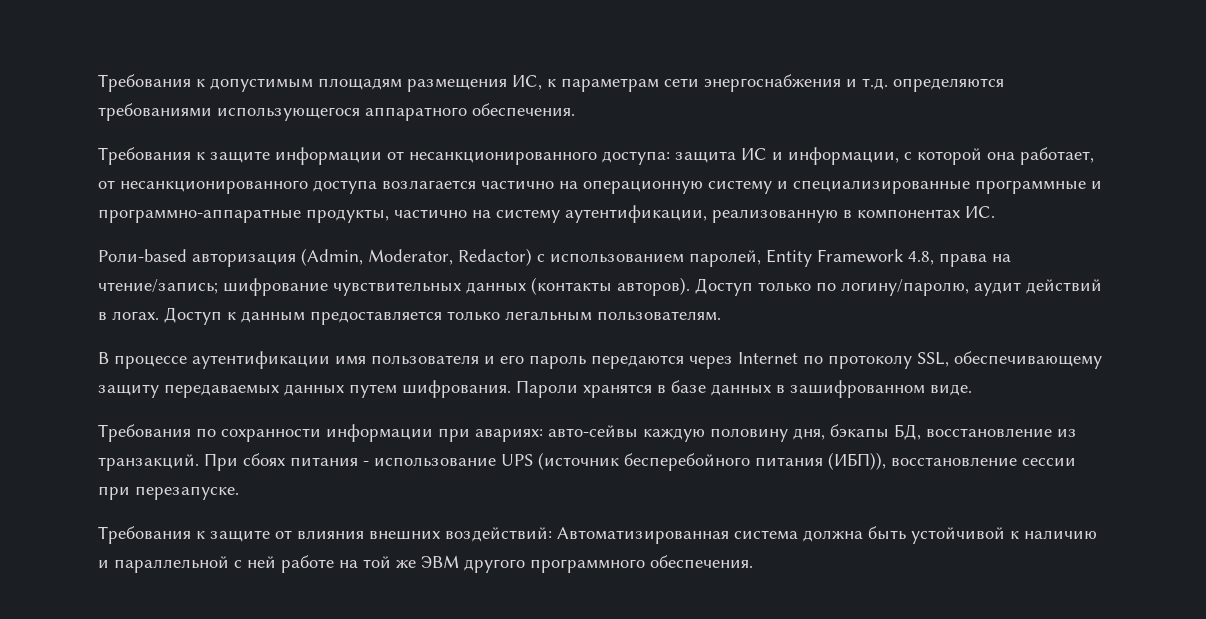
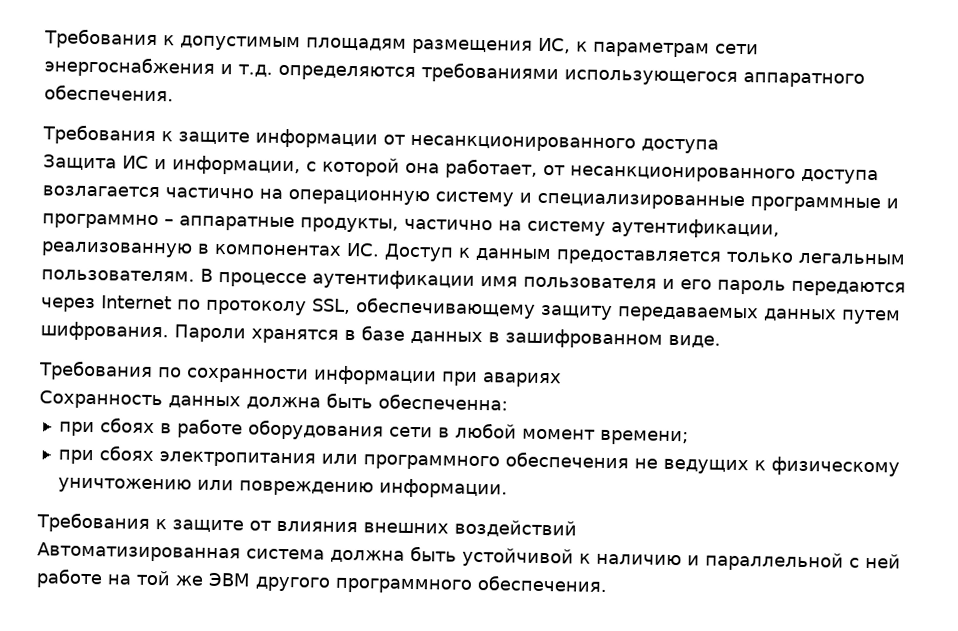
- Требования к защите информации от несанкционированного доступа: защита ИС и информации, с которой она работает, от несанкционированного доступа возлагается частично на операционную систему и специализированные программные и программно-аппаратные продукты, частично на систему аутентификации, реализованную в компонентах ИС.
- Роли-based авторизация (Admin, Moderator, Redactor) с использованием паролей, Entity Framework 4.8, права на чтение/запись; шифрование чувствительных данных (контакты авторов). Доступ только по логину/паролю, аудит действий в логах. Доступ к данным предоставляется только легальным пользователям.
- В процессе аутентификации имя пользователя и его пароль передаются через Internet по протоколу SSL, обеспечивающему защиту передаваемых данных путем шифрования.
+ Требования к защите информации от несанкционированного доступа
+ Защита ИС и информации, с которой она работает, от несанкционированного доступа возлагается частично на операционную систему и специализированные программные и программно – аппаратные продукты, частично на систему аутентификации, реализованную в компонентах ИС. Доступ к данным предоставляется только легальным пользователям. В процессе аутентификации имя пользователя и его пароль передаются через Internet по протоколу SSL, обеспечивающему защиту передаваемых данных путем шифрования.
- Требования по сохранности информации при авариях: авто-сейвы каждую половину дня, бэкапы БД, восстановление из транзакций. При сбоях питания - использование UPS (источник бесперебойного питания (ИБП)), восстановление сессии при перезапуске.
+ Требования по сохранности информации при авариях
+ Сохранность данных должна быть обеспеченна:
+ при сбоях в работе оборудования сети в любой момент времени;
+ при сбоях электропитания или программного обеспечения не ведущих к физическому уничтожению или повреждению информации.
- Требования к защите от влияния внешних воздействий: Автоматизированная система должна быть устойчивой к наличию и параллельной с ней работе на той же ЭВМ другого программного обеспечения.
+ Требования к защите от влияния внешних воздействий
+ Автоматизированная система должна быть устойчивой к наличию и параллельной с ней работе на той же ЭВМ другого программного обеспечения.

